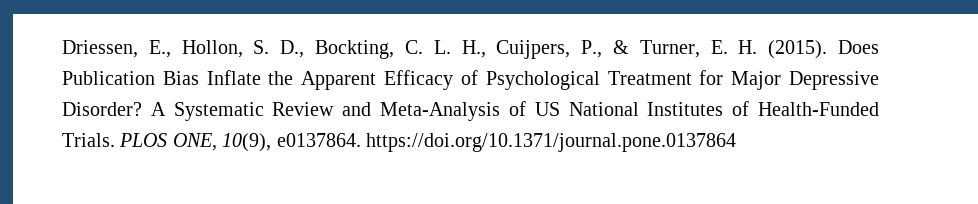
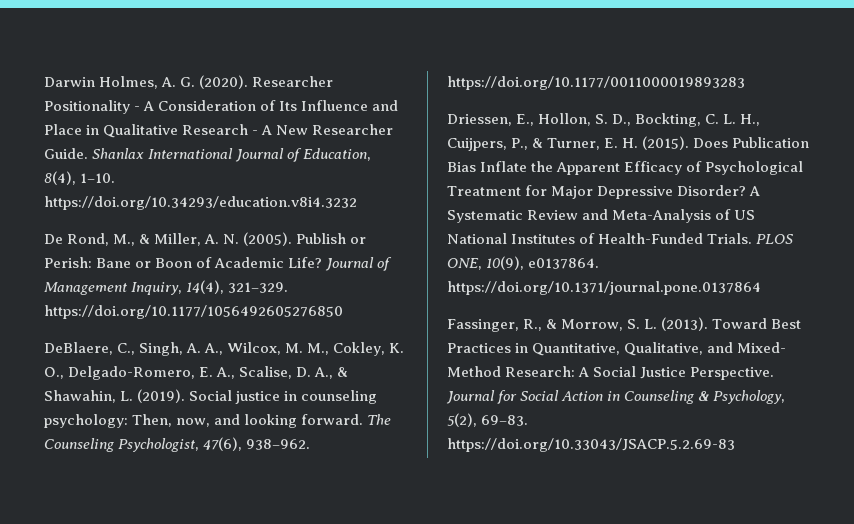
+ Darwin Holmes, A. G. (2020). Researcher Positionality - A Consideration of Its Influence and Place in Qualitative Research - A New Researcher Guide. Shanlax International Journal of Education, 8(4), 1–10. https://doi.org/10.34293/education.v8i4.3232
+ De Rond, M., & Miller, A. N. (2005). Publish or Perish: Bane or Boon of Academic Life? Journal of Management Inquiry, 14(4), 321–329. https://doi.org/10.1177/1056492605276850
+ DeBlaere, C., Singh, A. A., Wilcox, M. M., Cokley, K. O., Delgado-Romero, E. A., Scalise, D. A., & Shawahin, L. (2019). Social justice in counseling psychology: Then, now, and looking forward. The Counseling Psychologist, 47(6), 938–962. https://doi.org/10.1177/0011000019893283
+ Fassinger, R., & Morrow, S. L. (2013). Toward Best Practices in Quantitative, Qualitative, and Mixed- Method Research: A Social Justice Perspective. Journal for Social Action in Counseling & Psychology, 5(2), 69–83. https://doi.org/10.33043/JSACP.5.2.69-83

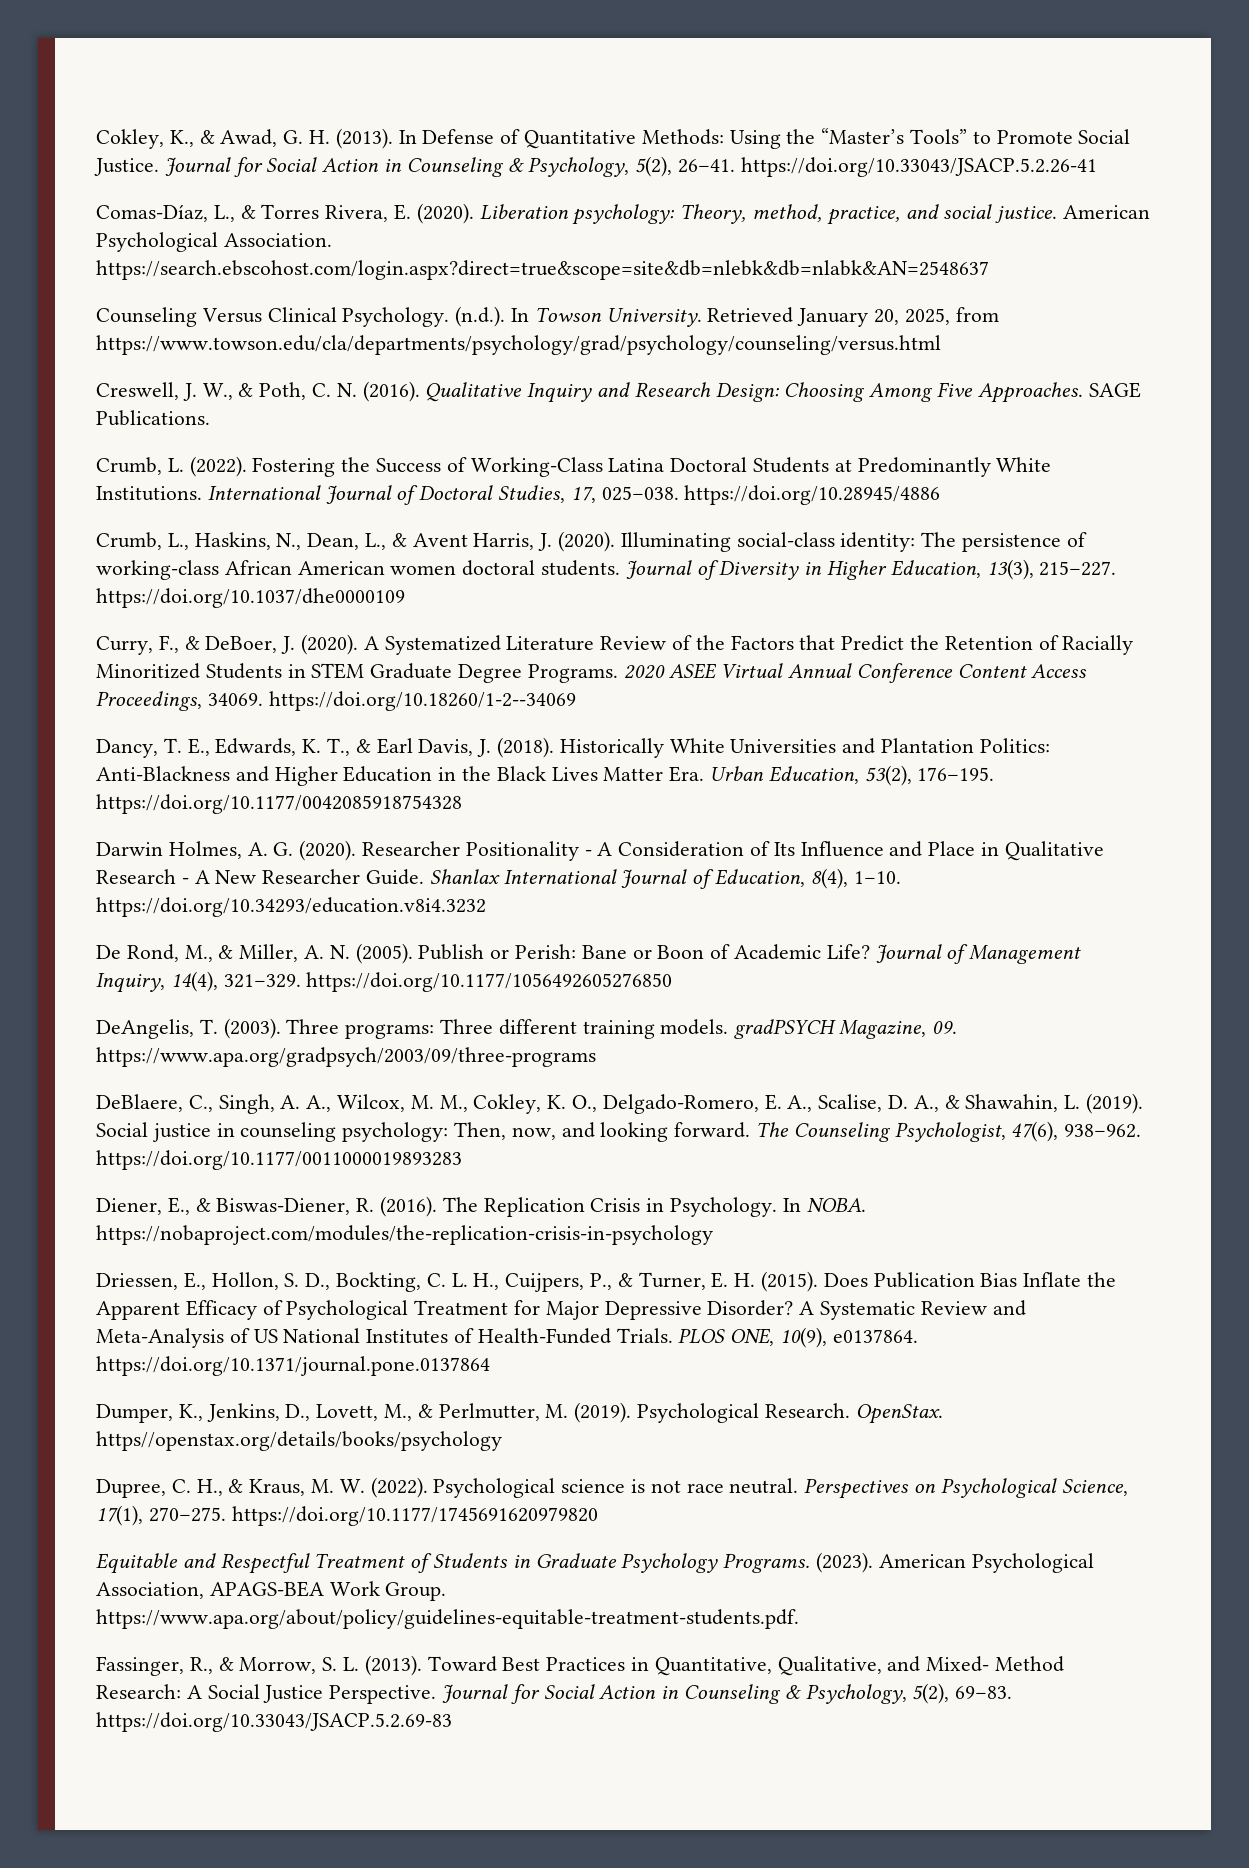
+ Cokley, K., & Awad, G. H. (2013). In Defense of Quantitative Methods: Using the “Master’s Tools” to Promote Social Justice. Journal for Social Action in Counseling & Psychology, 5(2), 26–41. https://doi.org/10.33043/JSACP.5.2.26-41
+ Comas-Díaz, L., & Torres Rivera, E. (2020). Liberation psychology: Theory, method, practice, and social justice. American Psychological Association. https://search.ebscohost.com/login.aspx?direct=true&scope=site&db=nlebk&db=nlabk&AN=2548637
+ Counseling Versus Clinical Psychology. (n.d.). In Towson University. Retrieved January 20, 2025, from https://www.towson.edu/cla/departments/psychology/grad/psychology/counseling/versus.html
+ Creswell, J. W., & Poth, C. N. (2016). Qualitative Inquiry and Research Design: Choosing Among Five Approaches. SAGE Publications.
+ Crumb, L. (2022). Fostering the Success of Working-Class Latina Doctoral Students at Predominantly White Institutions. International Journal of Doctoral Studies, 17, 025–038. https://doi.org/10.28945/4886
+ Crumb, L., Haskins, N., Dean, L., & Avent Harris, J. (2020). Illuminating social-class identity: The persistence of working-class African American women doctoral students. Journal of Diversity in Higher Education, 13(3), 215–227. https://doi.org/10.1037/dhe0000109
+ Curry, F., & DeBoer, J. (2020). A Systematized Literature Review of the Factors that Predict the Retention of Racially Minoritized Students in STEM Graduate Degree Programs. 2020 ASEE Virtual Annual Conference Content Access Proceedings, 34069. https://doi.org/10.18260/1-2--34069
+ Dancy, T. E., Edwards, K. T., & Earl Davis, J. (2018). Historically White Universities and Plantation Politics: Anti-Blackness and Higher Education in the Black Lives Matter Era. Urban Education, 53(2), 176–195. https://doi.org/10.1177/0042085918754328
+ DeAngelis, T. (2003). Three programs: Three different training models. gradPSYCH Magazine, 09. https://www.apa.org/gradpsych/2003/09/three-programs
+ Diener, E., & Biswas-Diener, R. (2016). The Replication Crisis in Psychology. In NOBA. https://nobaproject.com/modules/the-replication-crisis-in-psychology
+ Dumper, K., Jenkins, D., Lovett, M., & Perlmutter, M. (2019). Psychological Research. OpenStax. https//openstax.org/details/books/psychology
+ Dupree, C. H., & Kraus, M. W. (2022). Psychological science is not race neutral. Perspectives on Psychological Science, 17(1), 270–275. https://doi.org/10.1177/1745691620979820
+ Equitable and Respectful Treatment of Students in Graduate Psychology Programs. (2023). American Psychological Association, APAGS-BEA Work Group. https://www.apa.org/about/policy/guidelines-equitable-treatment-students.pdf.

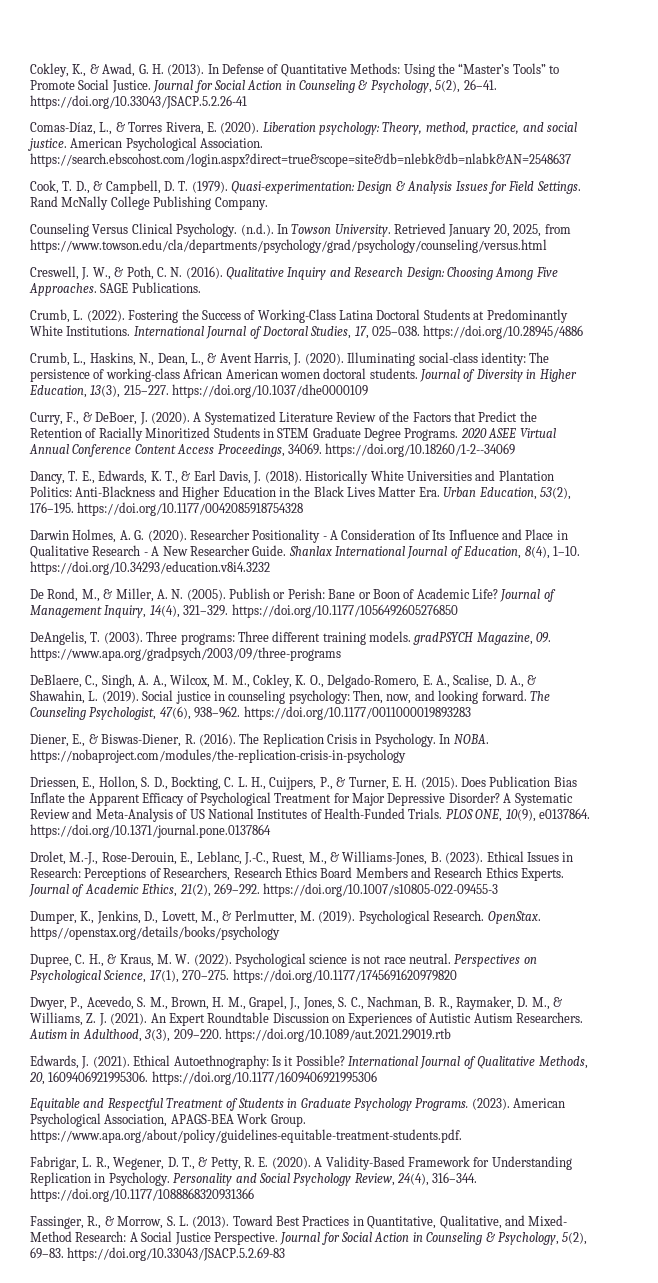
+ Cook, T. D., & Campbell, D. T. (1979). Quasi-experimentation: Design & Analysis Issues for Field Settings. Rand McNally College Publishing Company.
+ Drolet, M.-J., Rose-Derouin, E., Leblanc, J.-C., Ruest, M., & Williams-Jones, B. (2023). Ethical Issues in Research: Perceptions of Researchers, Research Ethics Board Members and Research Ethics Experts. Journal of Academic Ethics, 21(2), 269–292. https://doi.org/10.1007/s10805-022-09455-3
+ Dwyer, P., Acevedo, S. M., Brown, H. M., Grapel, J., Jones, S. C., Nachman, B. R., Raymaker, D. M., & Williams, Z. J. (2021). An Expert Roundtable Discussion on Experiences of Autistic Autism Researchers. Autism in Adulthood, 3(3), 209–220. https://doi.org/10.1089/aut.2021.29019.rtb
+ Edwards, J. (2021). Ethical Autoethnography: Is it Possible? International Journal of Qualitative Methods, 20, 1609406921995306. https://doi.org/10.1177/1609406921995306
+ Fabrigar, L. R., Wegener, D. T., & Petty, R. E. (2020). A Validity-Based Framework for Understanding Replication in Psychology. Personality and Social Psychology Review, 24(4), 316–344. https://doi.org/10.1177/1088868320931366

